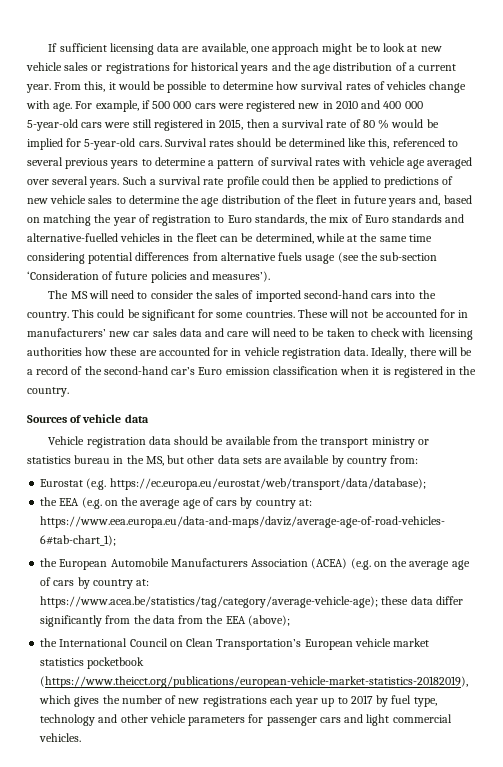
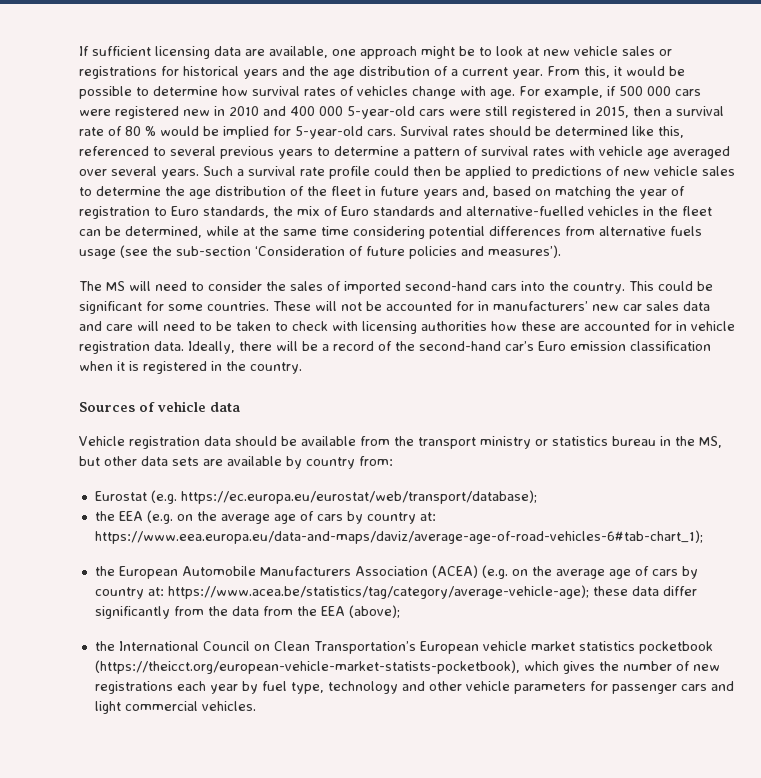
- Eurostat (e.g. https://ec.europa.eu/eurostat/web/transport/data/database);
+ Eurostat (e.g. https://ec.europa.eu/eurostat/web/transport/database);
- the International Council on Clean Transportation’s European vehicle market statistics pocketbook (https://www.theicct.org/publications/european-vehicle-market-statistics-20182019), which gives the number of new registrations each year up to 2017 by fuel type, technology and other vehicle parameters for passenger cars and light commercial vehicles.
+ the International Council on Clean Transportation’s European vehicle market statistics pocketbook (https://theicct.org/european-vehicle-market-statists-pocketbook), which gives the number of new registrations each year by fuel type, technology and other vehicle parameters for passenger cars and light commercial vehicles.

